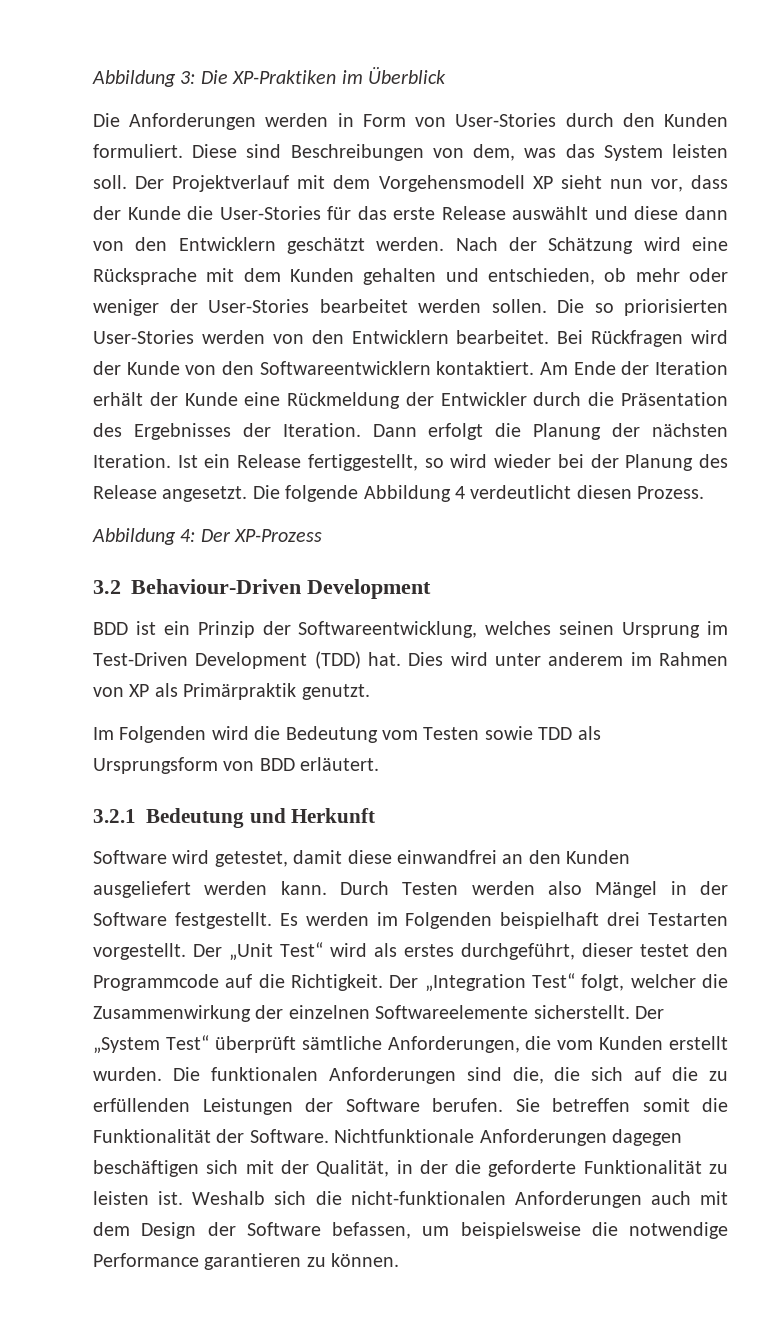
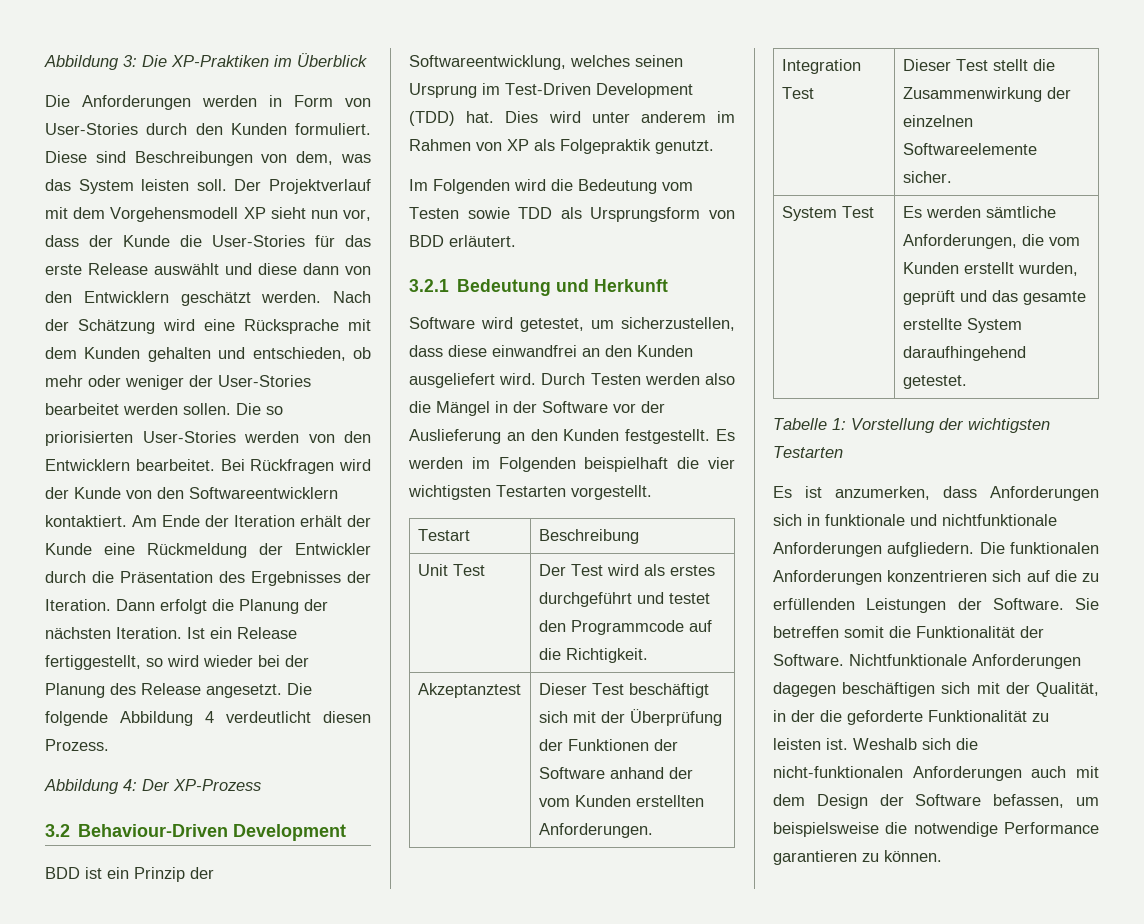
- Dies wird unter anderem im Rahmen von XP als Primärpraktik genutzt.
+ Dies wird unter anderem im Rahmen von XP als Folgepraktik genutzt.
- Software wird getestet, damit diese einwandfrei an den Kunden ausgeliefert werden kann.
+ Software wird getestet, um sicherzustellen, dass diese einwandfrei an den Kunden ausgeliefert wird.
- Durch Testen werden also Mängel in der Software festgestellt.
+ Durch Testen werden also die Mängel in der Software vor der Auslieferung an den Kunden festgestellt.
- Es werden im Folgenden beispielhaft drei Testarten vorgestellt. Der „Unit Test“ wird als erstes durchgeführt, dieser testet den Programmcode auf die Richtigkeit. Der „Integration Test“ folgt, welcher die Zusammenwirkung der einzelnen Softwareelemente sicherstellt. Der „System Test“ überprüft sämtliche Anforderungen, die vom Kunden erstellt wurden. Die funktionalen Anforderungen sind die, die sich auf die zu erfüllenden Leistungen der Software berufen.
+ Es werden im Folgenden beispielhaft die vier wichtigsten Testarten vorgestellt.
+ Testart | Beschreibung
+ Unit Test | Der Test wird als erstes durchgeführt und testet den Programmcode auf die Richtigkeit.
+ Akzeptanztest | Dieser Test beschäftigt sich mit der Überprüfung der Funktionen der Software anhand der vom Kunden erstellten Anforderungen.
+ Integration Test | Dieser Test stellt die Zusammenwirkung der einzelnen Softwareelemente sicher.
+ System Test | Es werden sämtliche Anforderungen, die vom Kunden erstellt wurden, geprüft und das gesamte erstellte System daraufhingehend getestet.
+ Tabelle 1: Vorstellung der wichtigsten Testarten
+ Es ist anzumerken, dass Anforderungen sich in funktionale und nichtfunktionale Anforderungen aufgliedern. Die funktionalen Anforderungen konzentrieren sich auf die zu erfüllenden Leistungen der Software.

